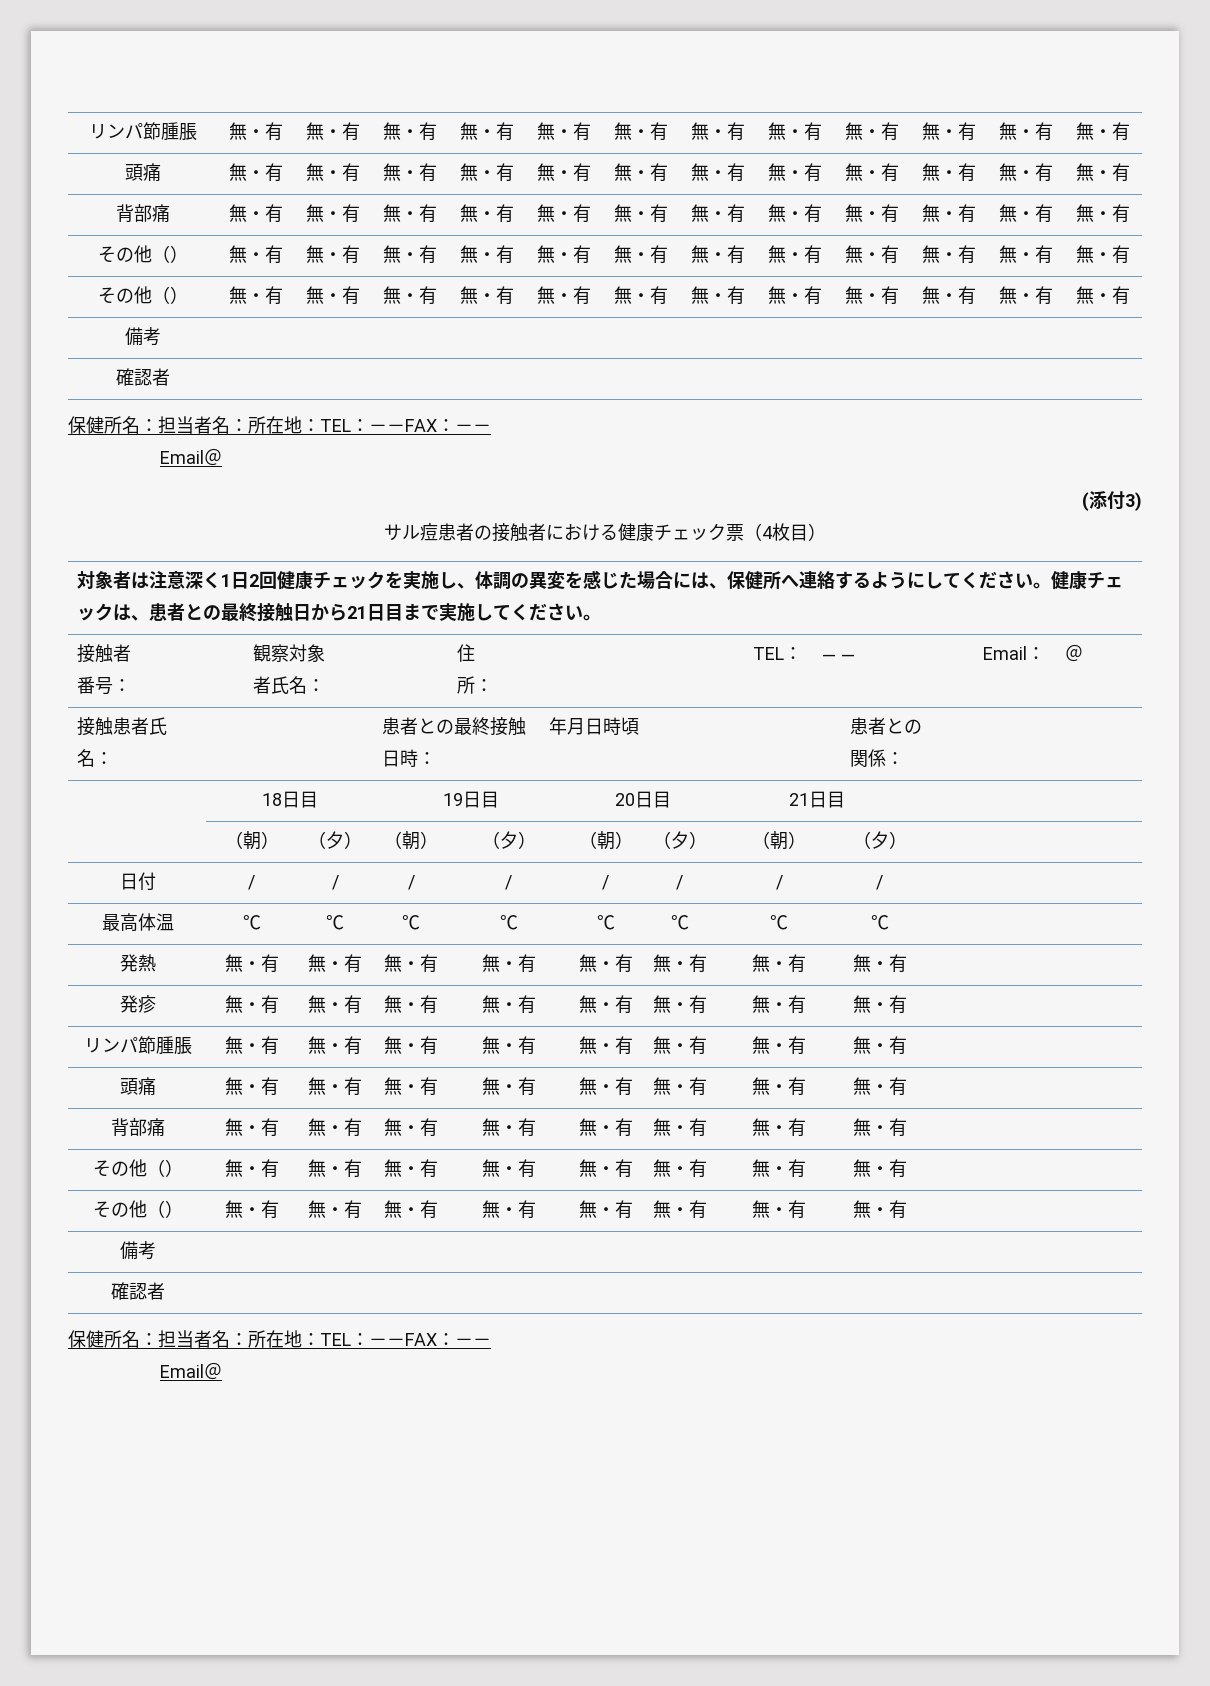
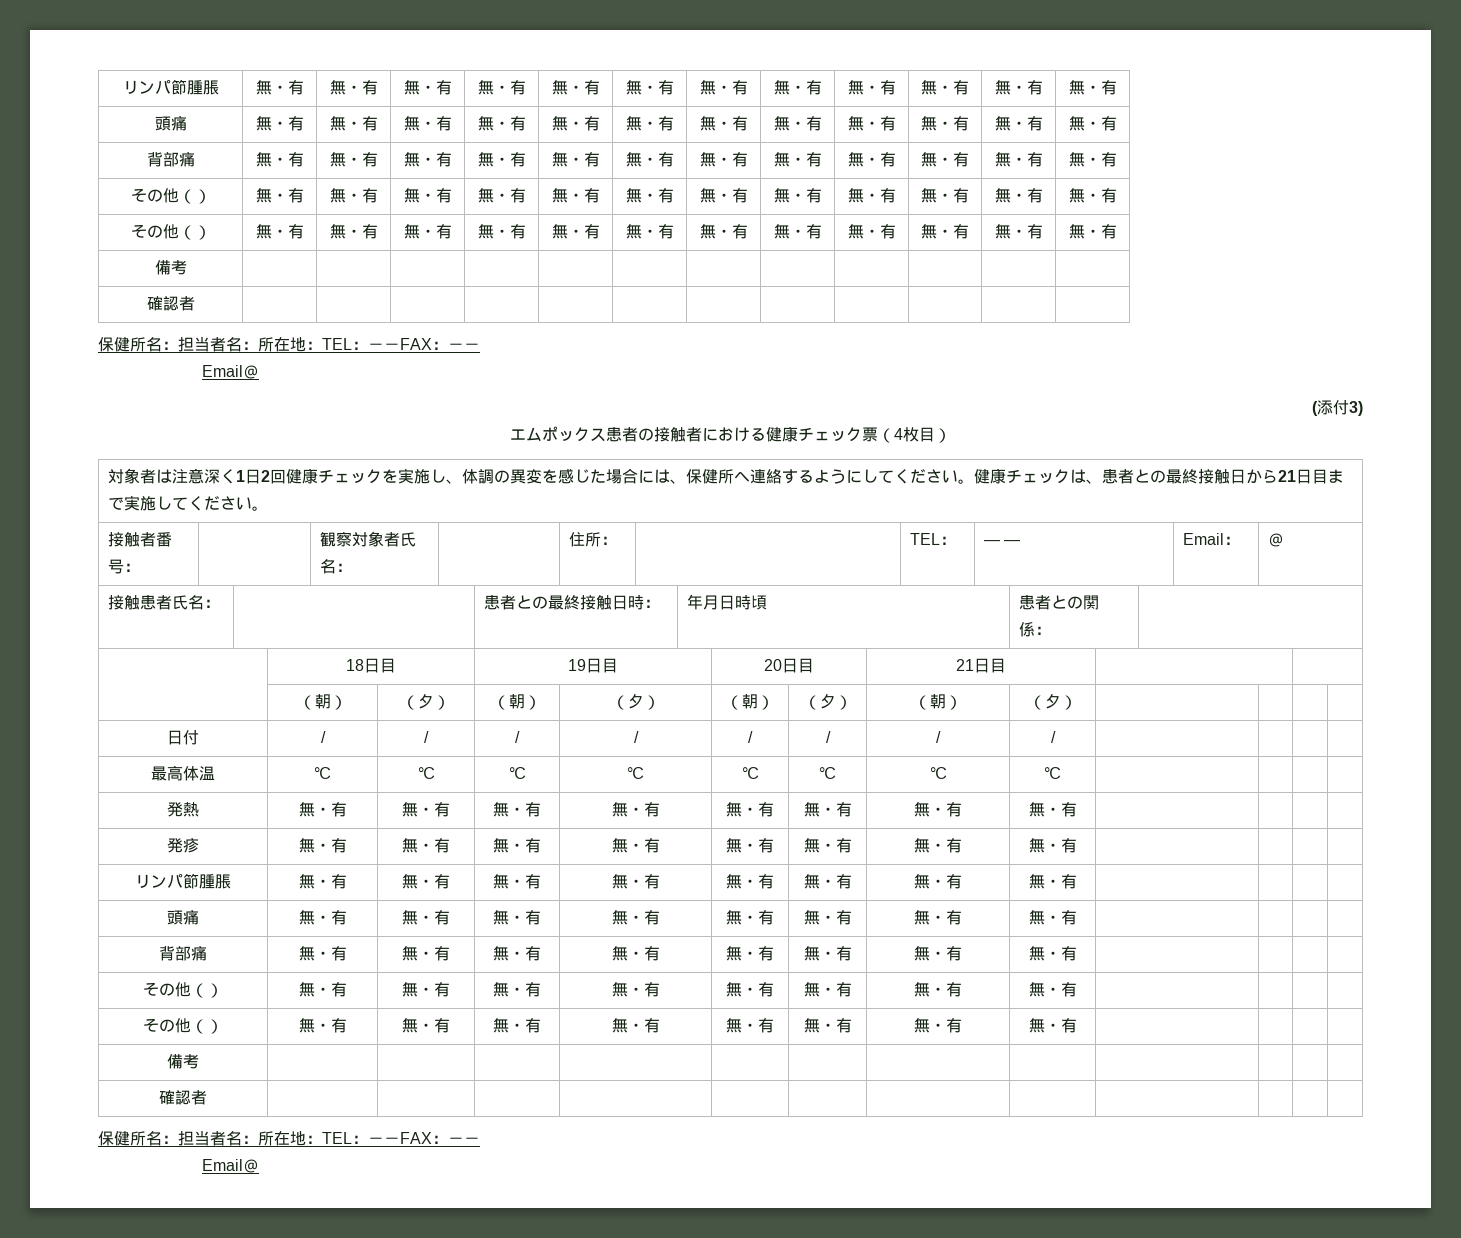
- サル痘患者の接触者における健康チェック票（4枚目）
+ エムポックス患者の接触者における健康チェック票（4枚目）

